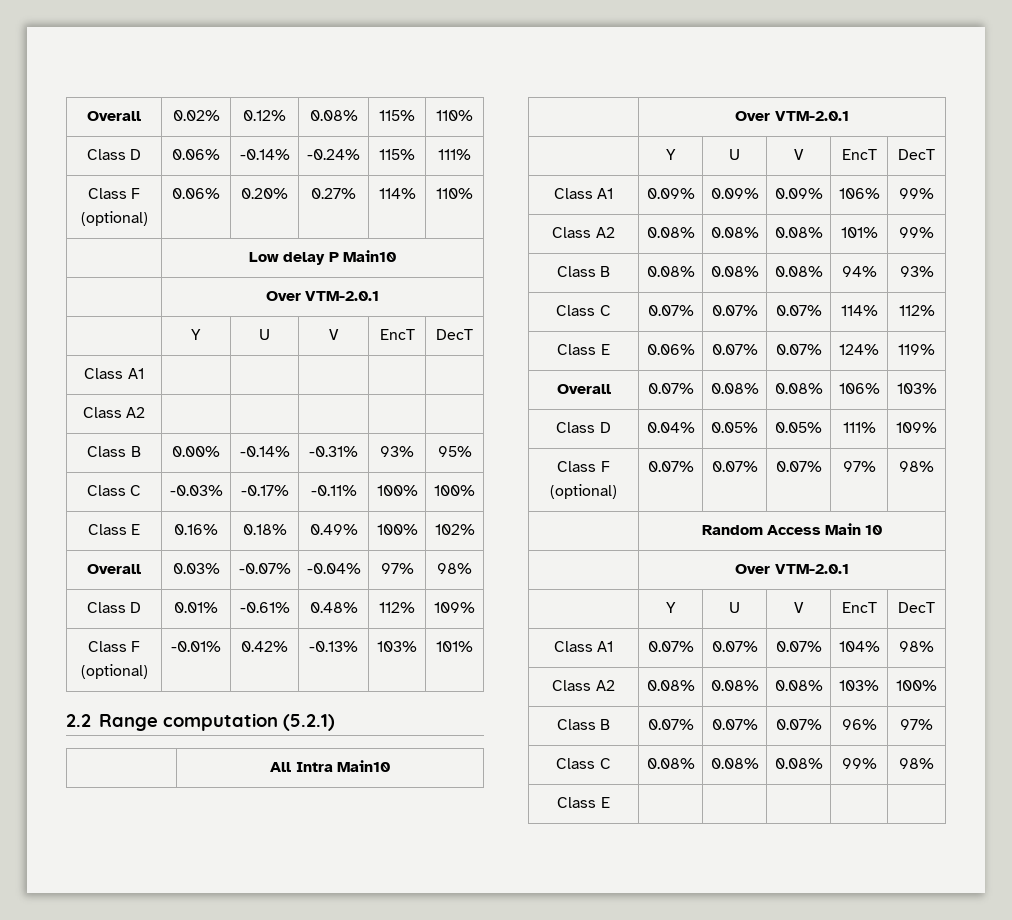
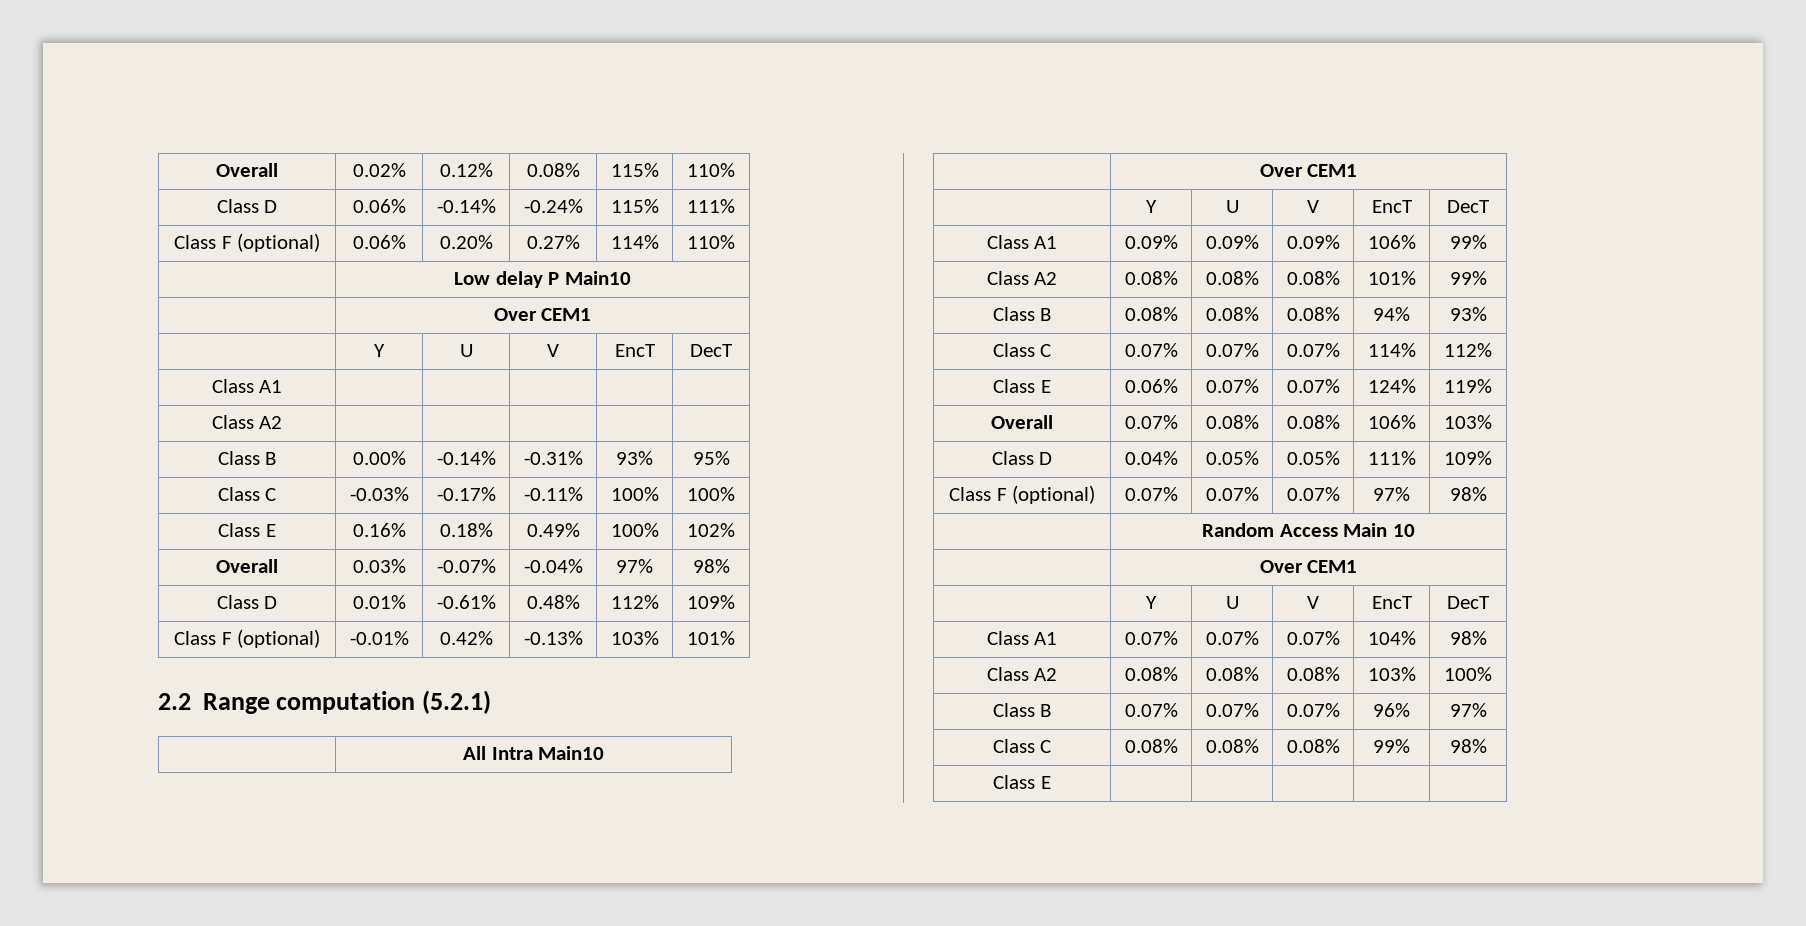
  | Low delay P Main10
- | Over VTM-2.0.1
+ | Over CEM1
  | All Intra Main10
- | Over VTM-2.0.1
+ | Over CEM1
  | Random Access Main 10
- | Over VTM-2.0.1
+ | Over CEM1

